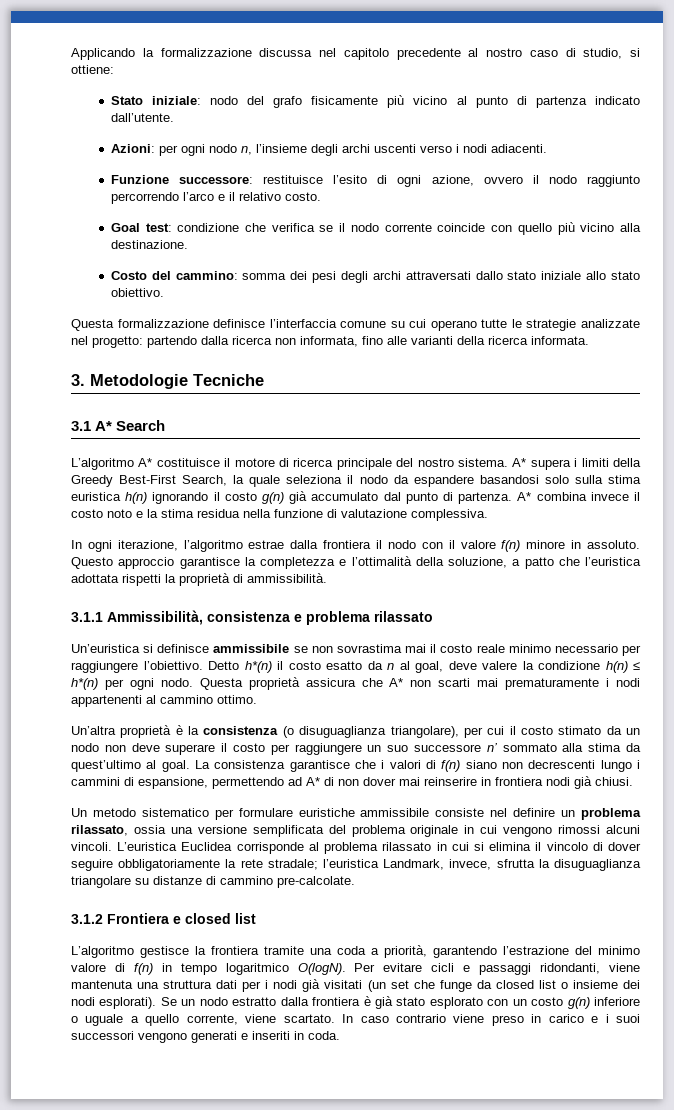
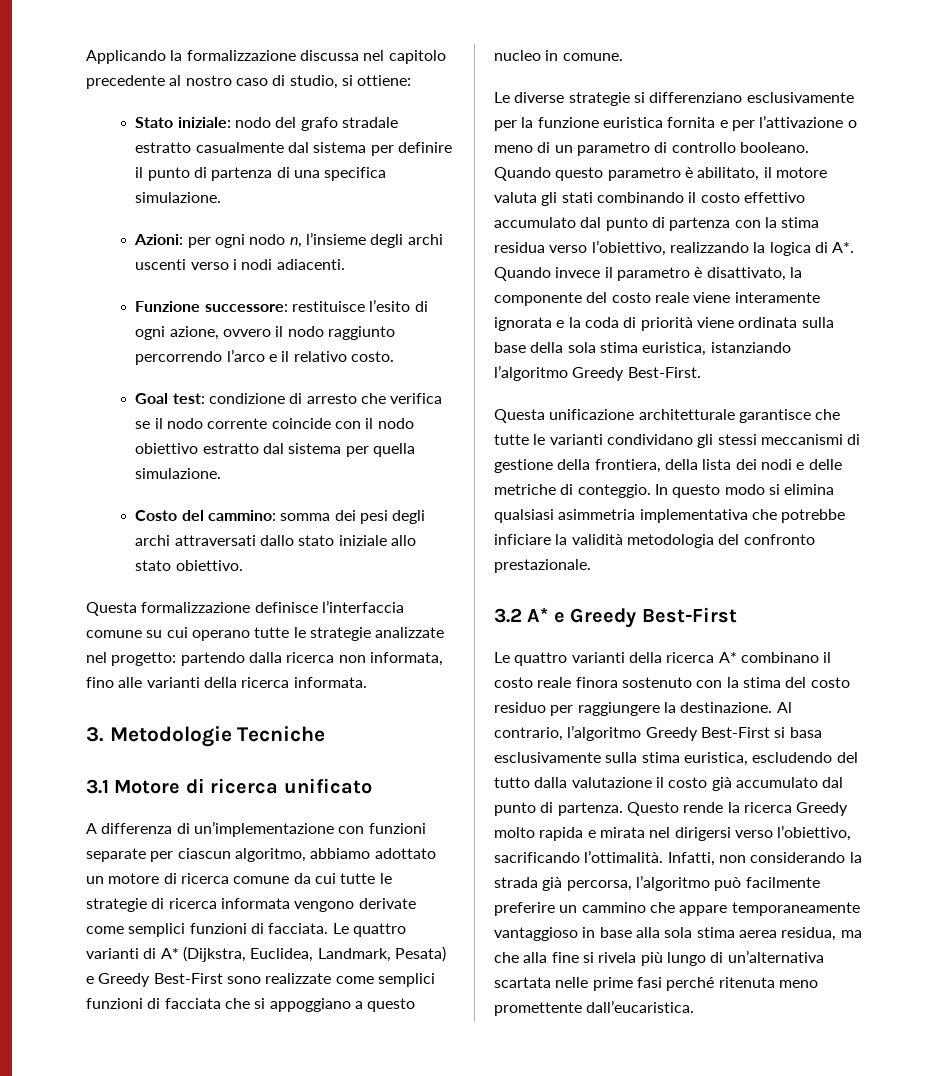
- Stato iniziale: nodo del grafo fisicamente più vicino al punto di partenza indicato dall’utente.
+ Stato iniziale: nodo del grafo stradale estratto casualmente dal sistema per definire il punto di partenza di una specifica simulazione.
- Goal test: condizione che verifica se il nodo corrente coincide con quello più vicino alla destinazione.
+ Goal test: condizione di arresto che verifica se il nodo corrente coincide con il nodo obiettivo estratto dal sistema per quella simulazione.
- 3.1 A* Search
- L’algoritmo A* costituisce il motore di ricerca principale del nostro sistema. A* supera i limiti della Greedy Best-First Search, la quale seleziona il nodo da espandere basandosi solo sulla stima euristica h(n) ignorando il costo g(n) già accumulato dal punto di partenza.
+ 3.1 Motore di ricerca unificato
+ A differenza di un’implementazione con funzioni separate per ciascun algoritmo, abbiamo adottato un motore di ricerca comune da cui tutte le strategie di ricerca informata vengono derivate come semplici funzioni di facciata. Le quattro varianti di A* (Dijkstra, Euclidea, Landmark, Pesata) e Greedy Best-First sono realizzate come semplici funzioni di facciata che si appoggiano a questo nucleo in comune.
+ Le diverse strategie si differenziano esclusivamente per la funzione euristica fornita e per l’attivazione o meno di un parametro di controllo booleano. Quando questo parametro è abilitato, il motore valuta gli stati combinando il costo effettivo accumulato dal punto di partenza con la stima residua verso l’obiettivo, realizzando la logica di A*. Quando invece il parametro è disattivato, la componente del costo reale viene interamente ignorata e la coda di priorità viene ordinata sulla base della sola stima euristica, istanziando l’algoritmo Greedy Best-First.
+ Questa unificazione architetturale garantisce che tutte le varianti condividano gli stessi meccanismi di gestione della frontiera, della lista dei nodi e delle metriche di conteggio. In questo modo si elimina qualsiasi asimmetria implementativa che potrebbe inficiare la validità metodologia del confronto prestazionale.
+ 3.2 A* e Greedy Best-First
+ Le quattro varianti della ricerca A* combinano il costo reale finora sostenuto con la stima del costo residuo per raggiungere la destinazione. Al contrario, l’algoritmo Greedy Best-First si basa esclusivamente sulla stima euristica, escludendo del tutto dalla valutazione il costo già accumulato dal punto di partenza.
- A* combina invece il costo noto e la stima residua nella funzione di valutazione complessiva.
- In ogni iterazione, l’algoritmo estrae dalla frontiera il nodo con il valore f(n) minore in assoluto. Questo approccio garantisce la completezza e l’ottimalità della soluzione, a patto che l’euristica adottata rispetti la proprietà di ammissibilità.
- 3.1.1 Ammissibilità, consistenza e problema rilassato
- Un’euristica si definisce ammissibile se non sovrastima mai il costo reale minimo necessario per raggiungere l’obiettivo. Detto h*(n) il costo esatto da n al goal, deve valere la condizione h(n) ≤ h*(n) per ogni nodo. Questa proprietà assicura che A* non scarti mai prematuramente i nodi appartenenti al cammino ottimo.
- Un’altra proprietà è la consistenza (o disuguaglianza triangolare), per cui il costo stimato da un nodo non deve superare il costo per raggiungere un suo successore n’ sommato alla stima da quest’ultimo al goal. La consistenza garantisce che i valori di f(n) siano non decrescenti lungo i cammini di espansione, permettendo ad A* di non dover mai reinserire in frontiera nodi già chiusi.
- Un metodo sistematico per formulare euristiche ammissibile consiste nel definire un problema rilassato, ossia una versione semplificata del problema originale in cui vengono rimossi alcuni vincoli. L’euristica Euclidea corrisponde al problema rilassato in cui si elimina il vincolo di dover seguire obbligatoriamente la rete stradale; l’euristica Landmark, invece, sfrutta la disuguaglianza triangolare su distanze di cammino pre-calcolate.
- 3.1.2 Frontiera e closed list
- L’algoritmo gestisce la frontiera tramite una coda a priorità, garantendo l’estrazione del minimo valore di f(n) in tempo logaritmico O(logN). Per evitare cicli e passaggi ridondanti, viene mantenuta una struttura dati per i nodi già visitati (un set che funge da closed list o insieme dei nodi esplorati). Se un nodo estratto dalla frontiera è già stato esplorato con un costo g(n) inferiore o uguale a quello corrente, viene scartato. In caso contrario viene preso in carico e i suoi successori vengono generati e inseriti in coda.
+ Questo rende la ricerca Greedy molto rapida e mirata nel dirigersi verso l’obiettivo, sacrificando l’ottimalità. Infatti, non considerando la strada già percorsa, l’algoritmo può facilmente preferire un cammino che appare temporaneamente vantaggioso in base alla sola stima aerea residua, ma che alla fine si rivela più lungo di un’alternativa scartata nelle prime fasi perché ritenuta meno promettente dall’eucaristica.

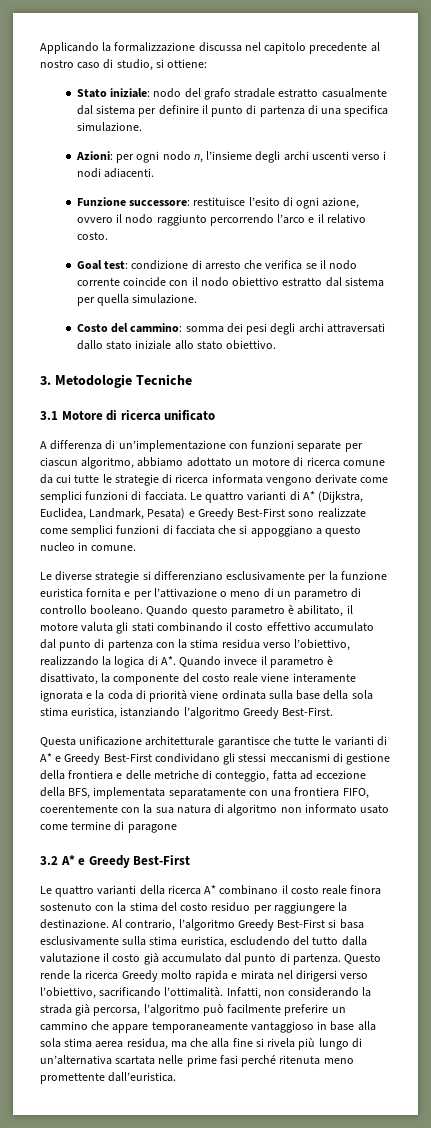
- Questa formalizzazione definisce l’interfaccia comune su cui operano tutte le strategie analizzate nel progetto: partendo dalla ricerca non informata, fino alle varianti della ricerca informata.
- Questa unificazione architetturale garantisce che tutte le varianti condividano gli stessi meccanismi di gestione della frontiera, della lista dei nodi e delle metriche di conteggio. In questo modo si elimina qualsiasi asimmetria implementativa che potrebbe inficiare la validità metodologia del confronto prestazionale.
+ Questa unificazione architetturale garantisce che tutte le varianti di A* e Greedy Best-First condividano gli stessi meccanismi di gestione della frontiera e delle metriche di conteggio, fatta ad eccezione della BFS, implementata separatamente con una frontiera FIFO, coerentemente con la sua natura di algoritmo non informato usato come termine di paragone
- Infatti, non considerando la strada già percorsa, l’algoritmo può facilmente preferire un cammino che appare temporaneamente vantaggioso in base alla sola stima aerea residua, ma che alla fine si rivela più lungo di un’alternativa scartata nelle prime fasi perché ritenuta meno promettente dall’eucaristica.
+ Infatti, non considerando la strada già percorsa, l’algoritmo può facilmente preferire un cammino che appare temporaneamente vantaggioso in base alla sola stima aerea residua, ma che alla fine si rivela più lungo di un’alternativa scartata nelle prime fasi perché ritenuta meno promettente dall’euristica.

